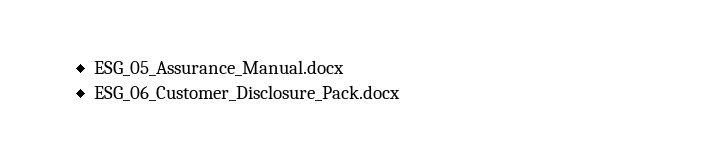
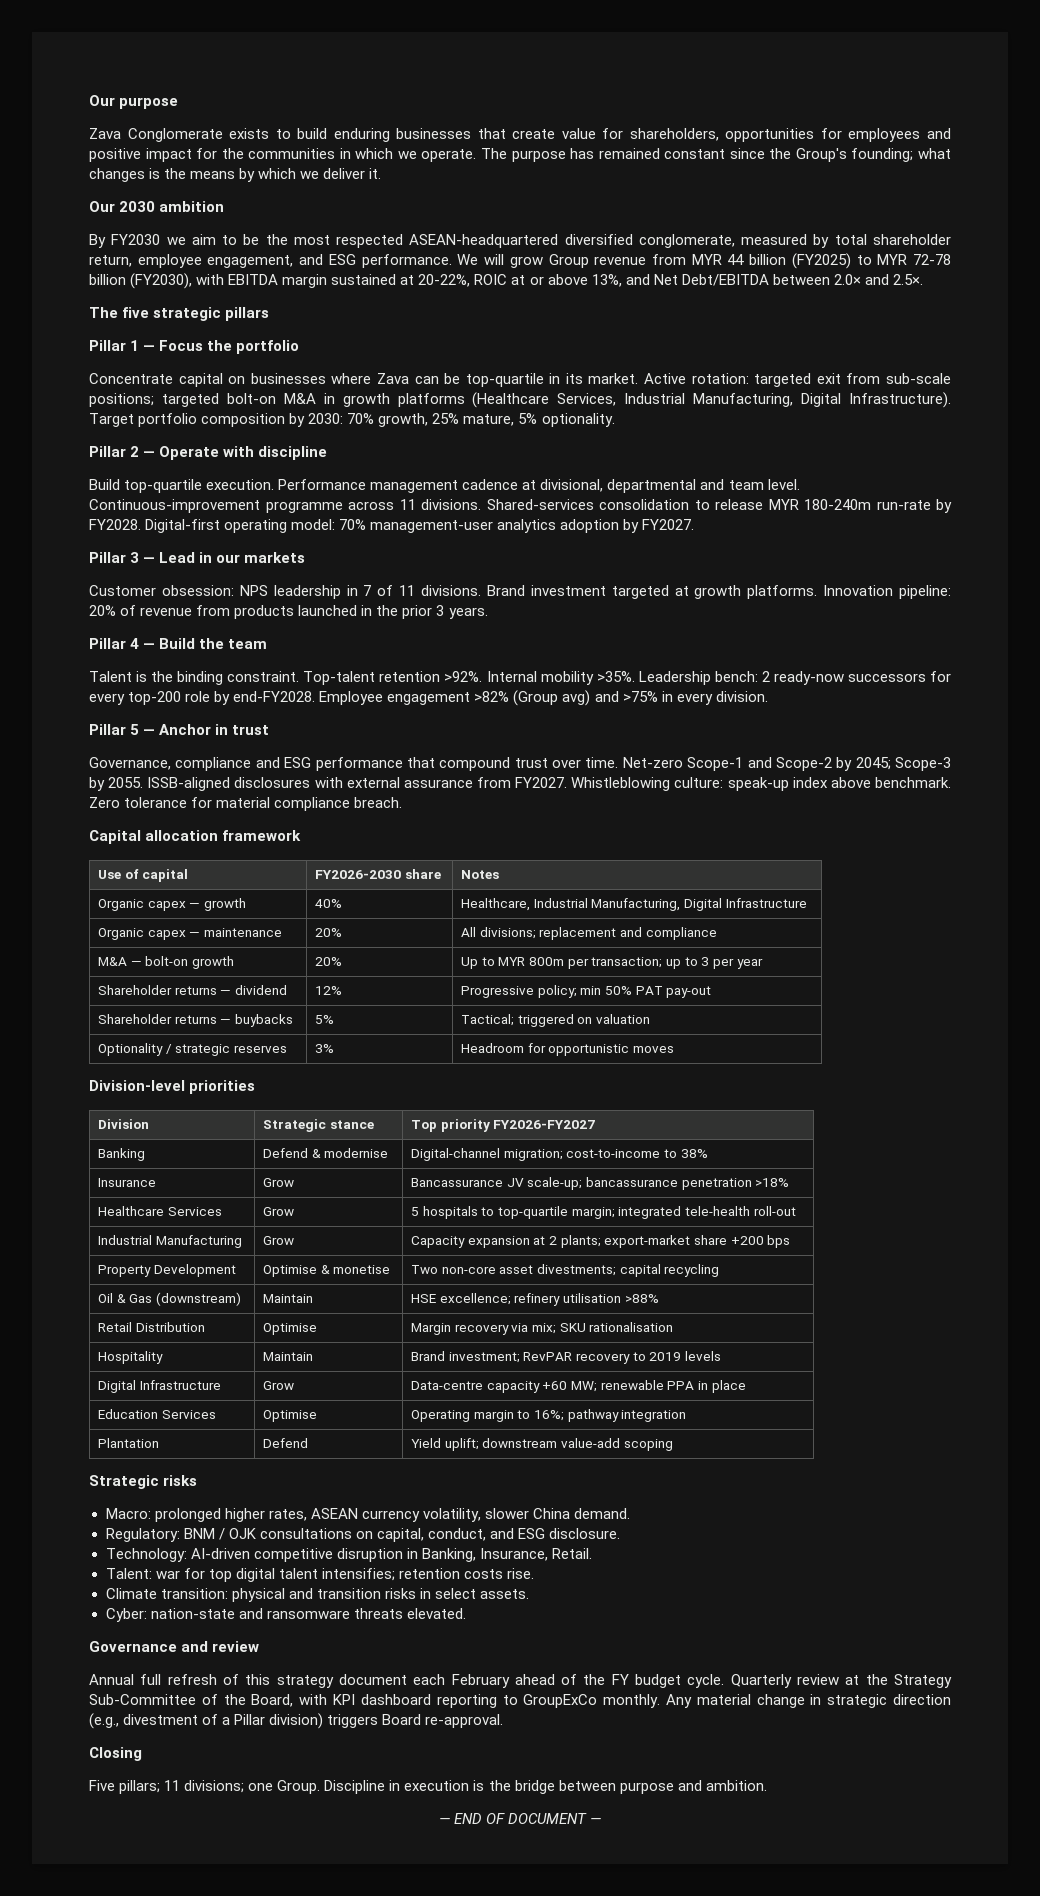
- ESG_05_Assurance_Manual.docx
- ESG_06_Customer_Disclosure_Pack.docx
+ Our purpose
+ Zava Conglomerate exists to build enduring businesses that create value for shareholders, opportunities for employees and positive impact for the communities in which we operate. The purpose has remained constant since the Group's founding; what changes is the means by which we deliver it.
+ Our 2030 ambition
+ By FY2030 we aim to be the most respected ASEAN-headquartered diversified conglomerate, measured by total shareholder return, employee engagement, and ESG performance. We will grow Group revenue from MYR 44 billion (FY2025) to MYR 72-78 billion (FY2030), with EBITDA margin sustained at 20-22%, ROIC at or above 13%, and Net Debt/EBITDA between 2.0× and 2.5×.
+ The five strategic pillars
+ Pillar 1 — Focus the portfolio
+ Concentrate capital on businesses where Zava can be top-quartile in its market. Active rotation: targeted exit from sub-scale positions; targeted bolt-on M&A in growth platforms (Healthcare Services, Industrial Manufacturing, Digital Infrastructure). Target portfolio composition by 2030: 70% growth, 25% mature, 5% optionality.
+ Pillar 2 — Operate with discipline
+ Build top-quartile execution. Performance management cadence at divisional, departmental and team level. Continuous-improvement programme across 11 divisions. Shared-services consolidation to release MYR 180-240m run-rate by FY2028. Digital-first operating model: 70% management-user analytics adoption by FY2027.
+ Pillar 3 — Lead in our markets
+ Customer obsession: NPS leadership in 7 of 11 divisions. Brand investment targeted at growth platforms. Innovation pipeline: 20% of revenue from products launched in the prior 3 years.
+ Pillar 4 — Build the team
+ Talent is the binding constraint. Top-talent retention >92%. Internal mobility >35%. Leadership bench: 2 ready-now successors for every top-200 role by end-FY2028. Employee engagement >82% (Group avg) and >75% in every division.
+ Pillar 5 — Anchor in trust
+ Governance, compliance and ESG performance that compound trust over time. Net-zero Scope-1 and Scope-2 by 2045; Scope-3 by 2055. ISSB-aligned disclosures with external assurance from FY2027. Whistleblowing culture: speak-up index above benchmark. Zero tolerance for material compliance breach.
+ Capital allocation framework
+ Use of capital | FY2026-2030 share | Notes
+ Organic capex — growth | 40% | Healthcare, Industrial Manufacturing, Digital Infrastructure
+ Organic capex — maintenance | 20% | All divisions; replacement and compliance
+ M&A — bolt-on growth | 20% | Up to MYR 800m per transaction; up to 3 per year
+ Shareholder returns — dividend | 12% | Progressive policy; min 50% PAT pay-out
+ Shareholder returns — buybacks | 5% | Tactical; triggered on valuation
+ Optionality / strategic reserves | 3% | Headroom for opportunistic moves
+ Division-level priorities
+ Division | Strategic stance | Top priority FY2026-FY2027
+ Banking | Defend & modernise | Digital-channel migration; cost-to-income to 38%
+ Insurance | Grow | Bancassurance JV scale-up; bancassurance penetration >18%
+ Healthcare Services | Grow | 5 hospitals to top-quartile margin; integrated tele-health roll-out
+ Industrial Manufacturing | Grow | Capacity expansion at 2 plants; export-market share +200 bps
+ Property Development | Optimise & monetise | Two non-core asset divestments; capital recycling
+ Oil & Gas (downstream) | Maintain | HSE excellence; refinery utilisation >88%
+ Retail Distribution | Optimise | Margin recovery via mix; SKU rationalisation
+ Hospitality | Maintain | Brand investment; RevPAR recovery to 2019 levels
+ Digital Infrastructure | Grow | Data-centre capacity +60 MW; renewable PPA in place
+ Education Services | Optimise | Operating margin to 16%; pathway integration
+ Plantation | Defend | Yield uplift; downstream value-add scoping
+ Strategic risks
+ Macro: prolonged higher rates, ASEAN currency volatility, slower China demand.
+ Regulatory: BNM / OJK consultations on capital, conduct, and ESG disclosure.
+ Technology: AI-driven competitive disruption in Banking, Insurance, Retail.
+ Talent: war for top digital talent intensifies; retention costs rise.
+ Climate transition: physical and transition risks in select assets.
+ Cyber: nation-state and ransomware threats elevated.
+ Governance and review
+ Annual full refresh of this strategy document each February ahead of the FY budget cycle. Quarterly review at the Strategy Sub-Committee of the Board, with KPI dashboard reporting to GroupExCo monthly. Any material change in strategic direction (e.g., divestment of a Pillar division) triggers Board re-approval.
+ Closing
+ Five pillars; 11 divisions; one Group. Discipline in execution is the bridge between purpose and ambition.
+ — END OF DOCUMENT —

